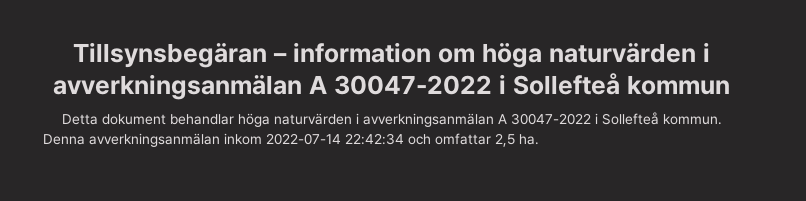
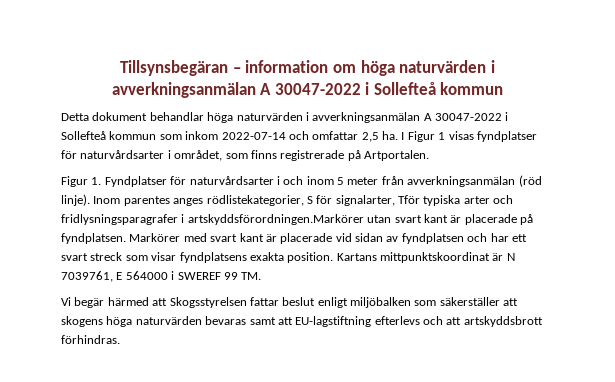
- Detta dokument behandlar höga naturvärden i avverkningsanmälan A 30047-2022 i Sollefteå kommun. Denna avverkningsanmälan inkom 2022-07-14 22:42:34 och omfattar 2,5 ha.
+ Detta dokument behandlar höga naturvärden i avverkningsanmälan A 30047-2022 i Sollefteå kommun som inkom 2022-07-14 och omfattar 2,5 ha.
+ I Figur 1 visas fyndplatser för naturvårdsarter i området, som finns registrerade på Artportalen.
+ Figur 1. Fyndplatser för naturvårdsarter i och inom 5 meter från avverkningsanmälan (röd linje). Inom parentes anges rödlistekategorier, S för signalarter, Tför typiska arter och fridlysningsparagrafer i artskyddsförordningen.Markörer utan svart kant är placerade på fyndplatsen. Markörer med svart kant är placerade vid sidan av fyndplatsen och har ett svart streck som visar fyndplatsens exakta position. Kartans mittpunktskoordinat är N 7039761, E 564000 i SWEREF 99 TM.
+ Vi begär härmed att Skogsstyrelsen fattar beslut enligt miljöbalken som säkerställer att skogens höga naturvärden bevaras samt att EU-lagstiftning efterlevs och att artskyddsbrott förhindras.

